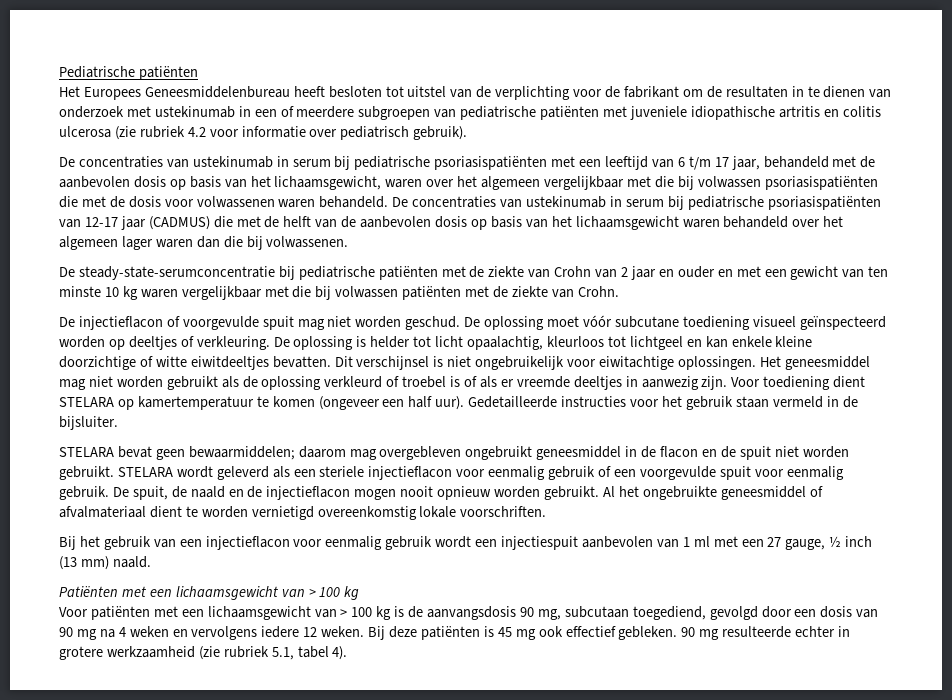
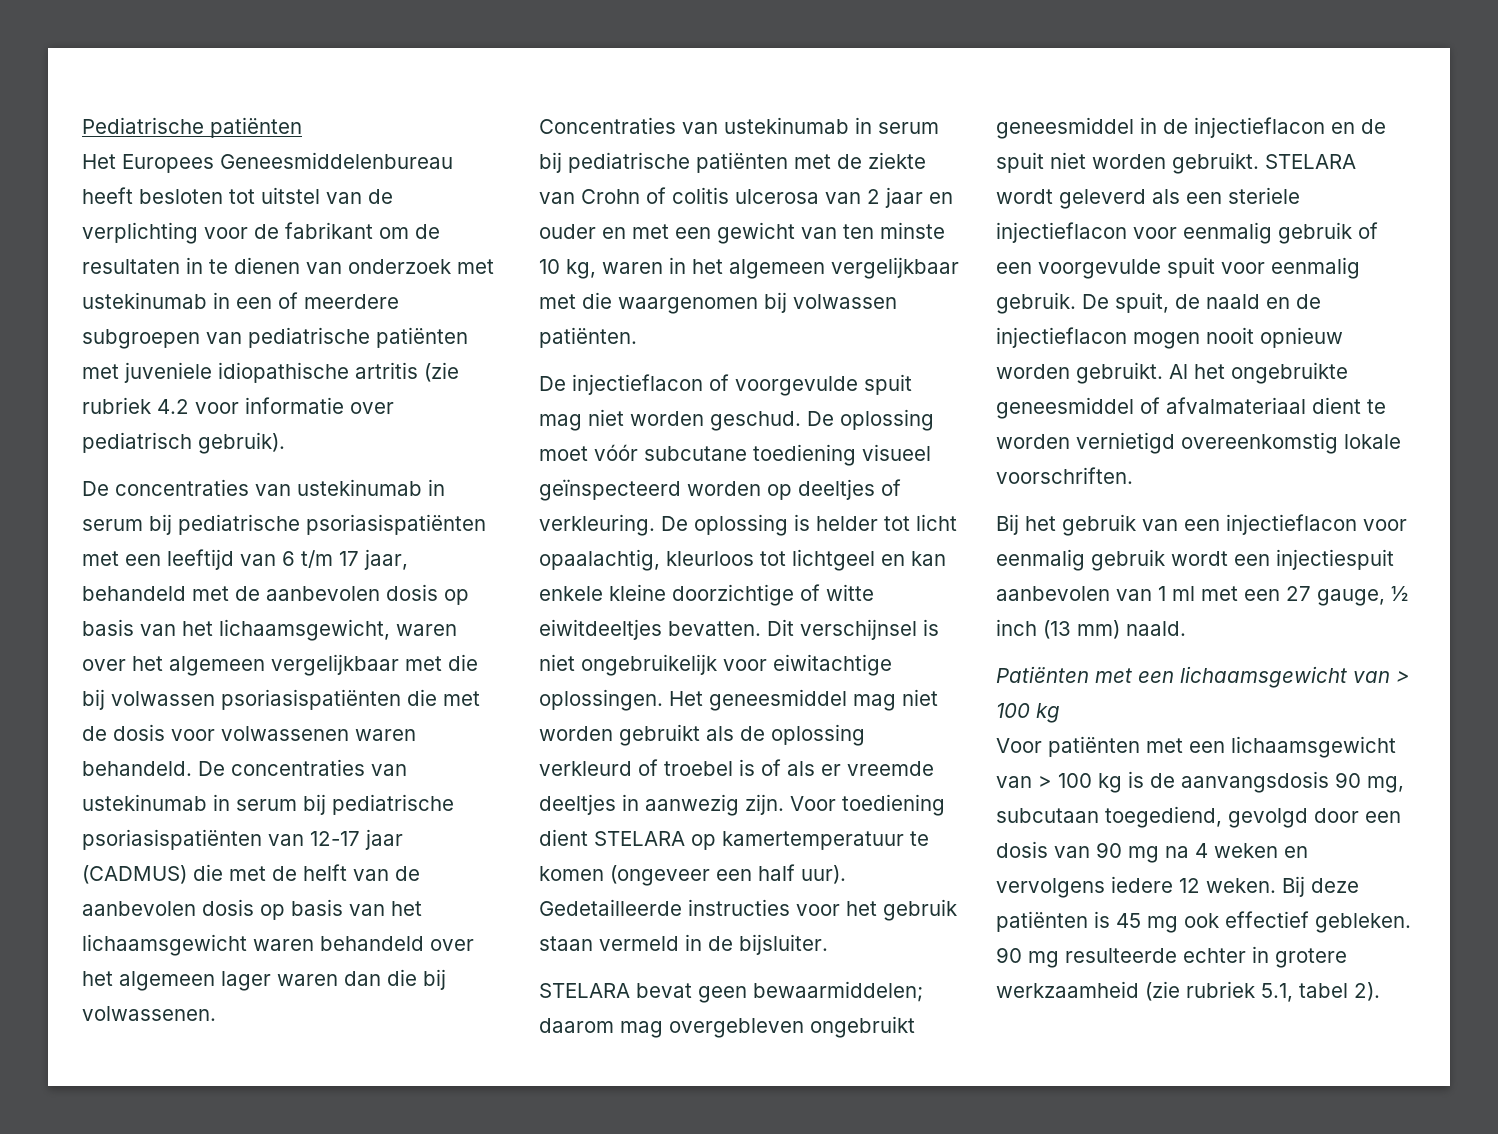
- Het Europees Geneesmiddelenbureau heeft besloten tot uitstel van de verplichting voor de fabrikant om de resultaten in te dienen van onderzoek met ustekinumab in een of meerdere subgroepen van pediatrische patiënten met juveniele idiopathische artritis en colitis ulcerosa (zie rubriek 4.2 voor informatie over pediatrisch gebruik).
+ Het Europees Geneesmiddelenbureau heeft besloten tot uitstel van de verplichting voor de fabrikant om de resultaten in te dienen van onderzoek met ustekinumab in een of meerdere subgroepen van pediatrische patiënten met juveniele idiopathische artritis (zie rubriek 4.2 voor informatie over pediatrisch gebruik).
- De steady-state-serumconcentratie bij pediatrische patiënten met de ziekte van Crohn van 2 jaar en ouder en met een gewicht van ten minste 10 kg waren vergelijkbaar met die bij volwassen patiënten met de ziekte van Crohn.
+ Concentraties van ustekinumab in serum bij pediatrische patiënten met de ziekte van Crohn of colitis ulcerosa van 2 jaar en ouder en met een gewicht van ten minste 10 kg, waren in het algemeen vergelijkbaar met die waargenomen bij volwassen patiënten.
- STELARA bevat geen bewaarmiddelen; daarom mag overgebleven ongebruikt geneesmiddel in de flacon en de spuit niet worden gebruikt.
+ STELARA bevat geen bewaarmiddelen; daarom mag overgebleven ongebruikt geneesmiddel in de injectieflacon en de spuit niet worden gebruikt.
- 90 mg resulteerde echter in grotere werkzaamheid (zie rubriek 5.1, tabel 4).
+ 90 mg resulteerde echter in grotere werkzaamheid (zie rubriek 5.1, tabel 2).

